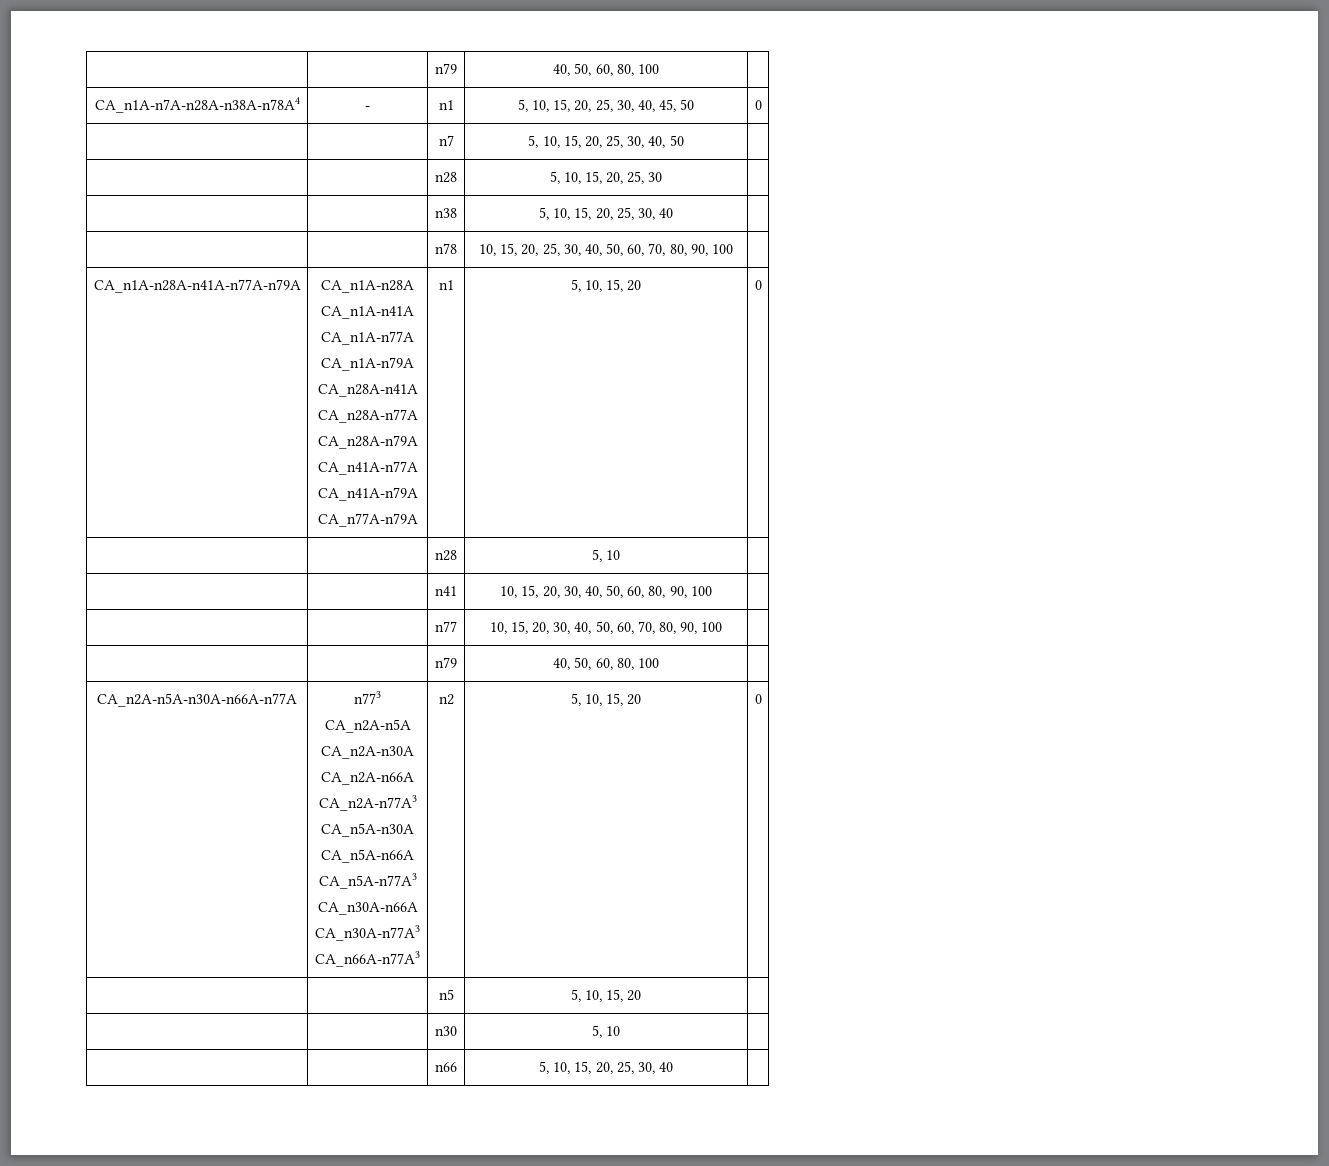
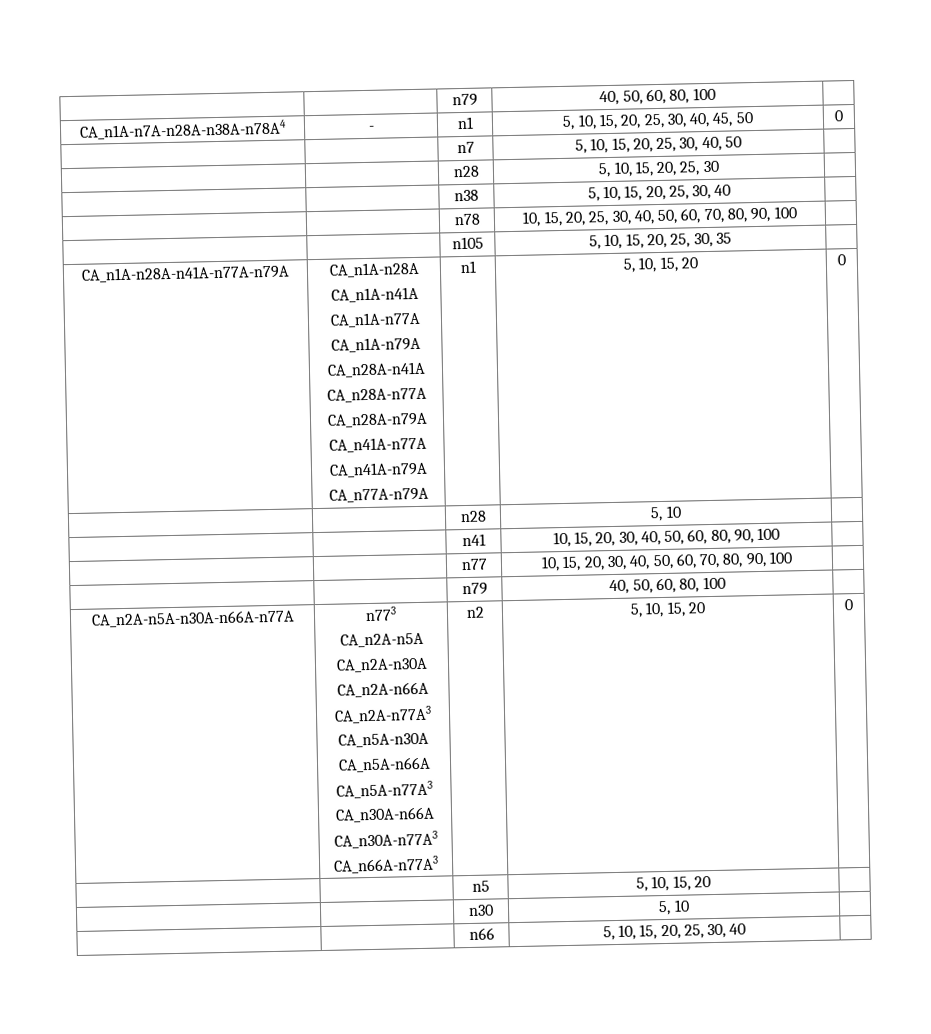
+ | | n105 | 5, 10, 15, 20, 25, 30, 35 |

